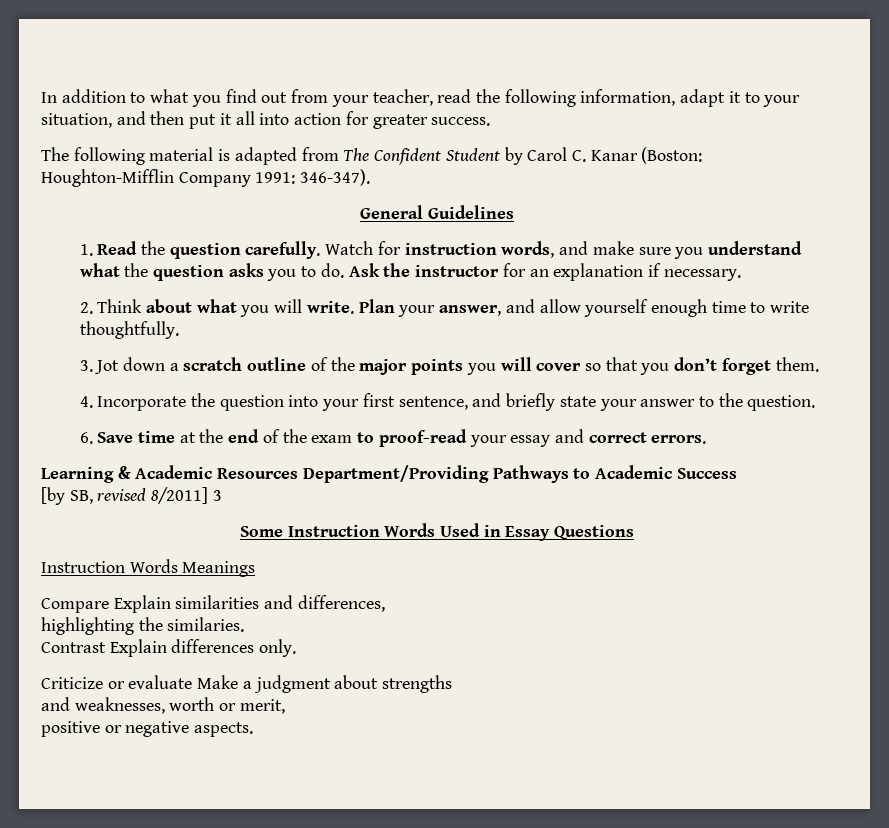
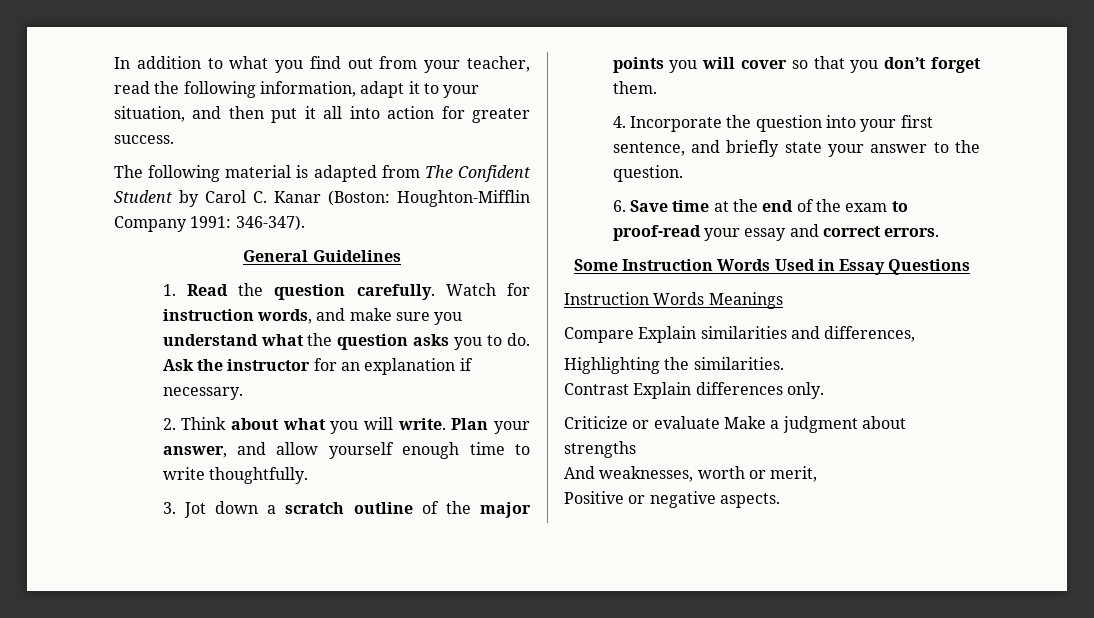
- Learning & Academic Resources Department/Providing Pathways to Academic Success
- [by SB, revised 8/2011] 3
- highlighting the similaries.
+ Highlighting the similarities.
- and weaknesses, worth or merit,
+ And weaknesses, worth or merit,
- positive or negative aspects.
+ Positive or negative aspects.

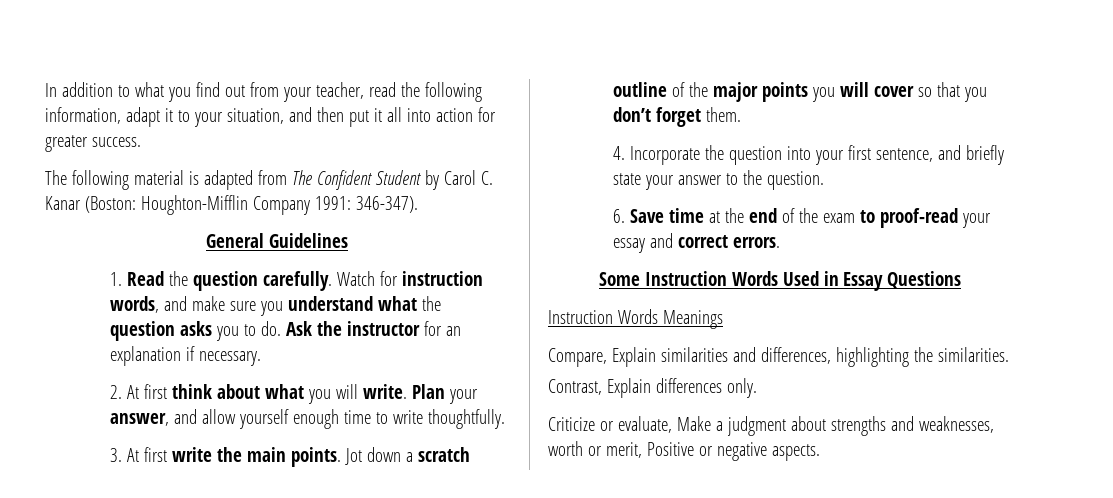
- 2. Think about what you will write.
+ 2. At first think about what you will write.
- 3. Jot down a scratch outline of the major points you will cover so that you don’t forget them.
+ 3. At first write the main points. Jot down a scratch outline of the major points you will cover so that you don’t forget them.
- Compare Explain similarities and differences,
- Highlighting the similarities.
+ Compare, Explain similarities and differences, highlighting the similarities.
- Contrast Explain differences only.
+ Contrast, Explain differences only.
- Criticize or evaluate Make a judgment about strengths
- And weaknesses, worth or merit,
- Positive or negative aspects.
+ Criticize or evaluate, Make a judgment about strengths and weaknesses, worth or merit, Positive or negative aspects.

